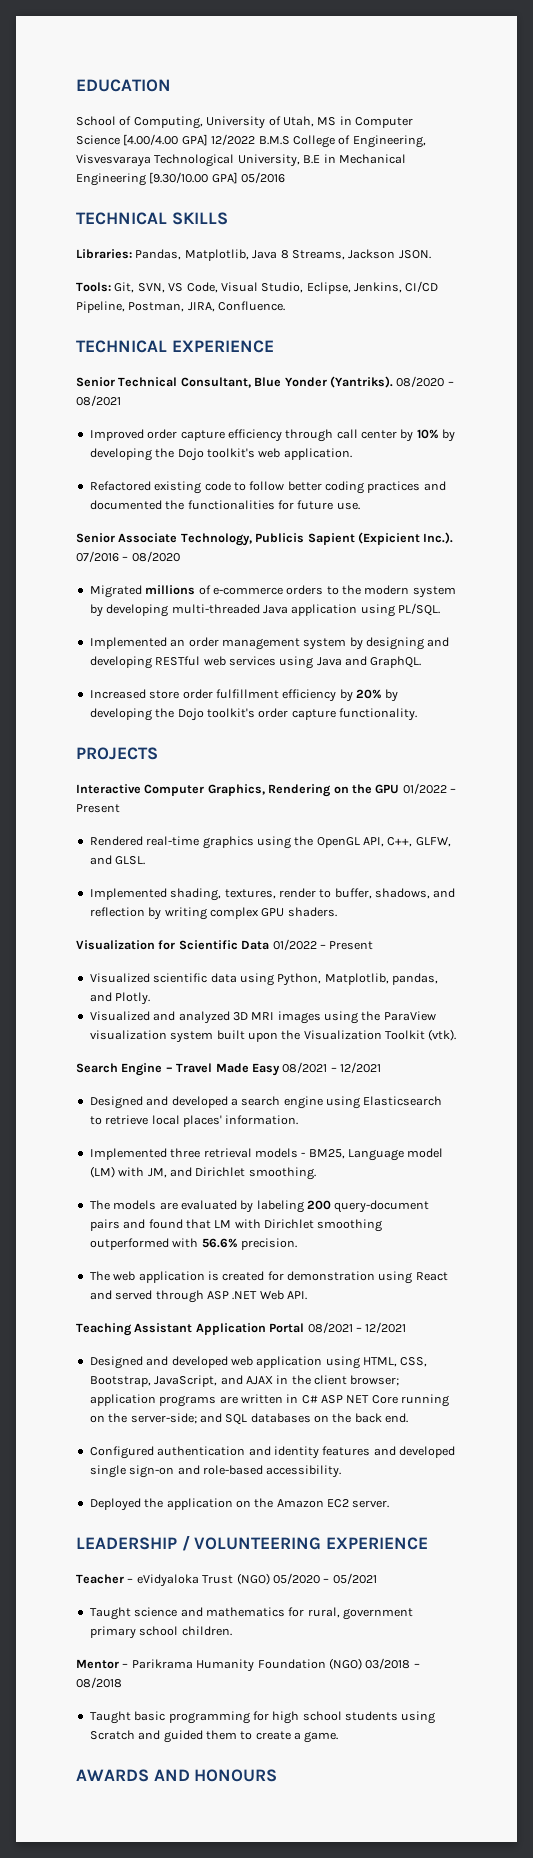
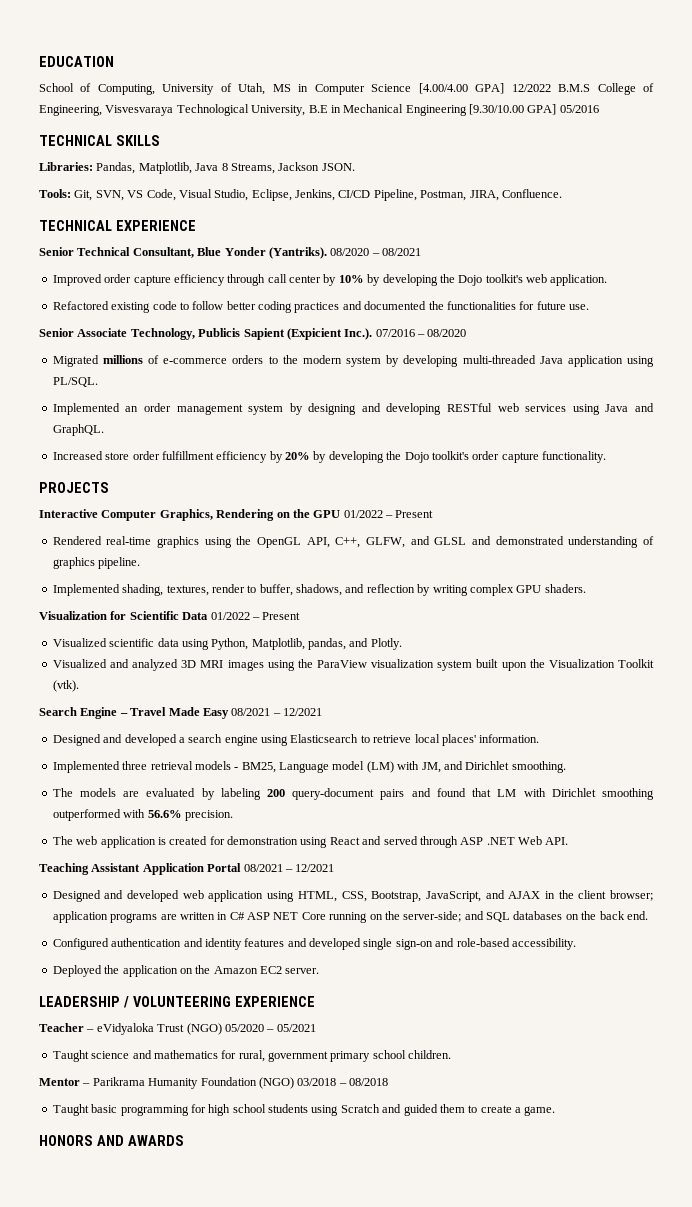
- Rendered real-time graphics using the OpenGL API, C++, GLFW, and GLSL.
+ Rendered real-time graphics using the OpenGL API, C++, GLFW, and GLSL and demonstrated understanding of graphics pipeline.
- AWARDS AND HONOURS
+ HONORS AND AWARDS

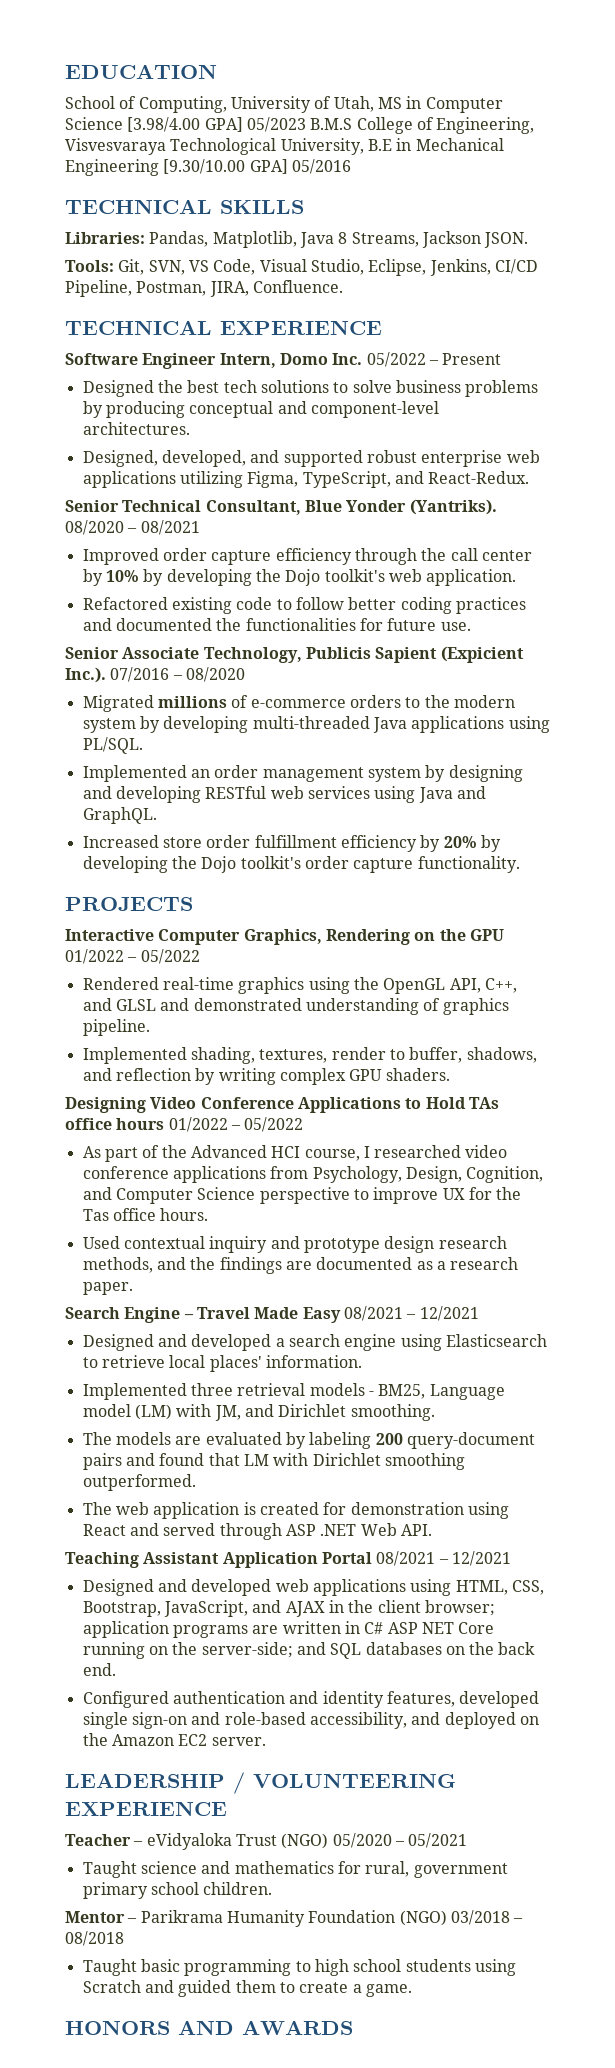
- School of Computing, University of Utah, MS in Computer Science [4.00/4.00 GPA] 12/2022 B.M.S College of Engineering, Visvesvaraya Technological University, B.E in Mechanical Engineering [9.30/10.00 GPA] 05/2016
+ School of Computing, University of Utah, MS in Computer Science [3.98/4.00 GPA] 05/2023 B.M.S College of Engineering, Visvesvaraya Technological University, B.E in Mechanical Engineering [9.30/10.00 GPA] 05/2016
+ Software Engineer Intern, Domo Inc. 05/2022 – Present
+ Designed the best tech solutions to solve business problems by producing conceptual and component-level architectures.
+ Designed, developed, and supported robust enterprise web applications utilizing Figma, TypeScript, and React-Redux.
- Improved order capture efficiency through call center by 10% by developing the Dojo toolkit's web application.
+ Improved order capture efficiency through the call center by 10% by developing the Dojo toolkit's web application.
- Migrated millions of e-commerce orders to the modern system by developing multi-threaded Java application using PL/SQL.
+ Migrated millions of e-commerce orders to the modern system by developing multi-threaded Java applications using PL/SQL.
- Interactive Computer Graphics, Rendering on the GPU 01/2022 – Present
+ Interactive Computer Graphics, Rendering on the GPU 01/2022 – 05/2022
- Rendered real-time graphics using the OpenGL API, C++, GLFW, and GLSL and demonstrated understanding of graphics pipeline.
+ Rendered real-time graphics using the OpenGL API, C++, and GLSL and demonstrated understanding of graphics pipeline.
- Visualization for Scientific Data 01/2022 – Present
- Visualized scientific data using Python, Matplotlib, pandas, and Plotly.
- Visualized and analyzed 3D MRI images using the ParaView visualization system built upon the Visualization Toolkit (vtk).
+ Designing Video Conference Applications to Hold TAs office hours 01/2022 – 05/2022
+ As part of the Advanced HCI course, I researched video conference applications from Psychology, Design, Cognition, and Computer Science perspective to improve UX for the Tas office hours.
+ Used contextual inquiry and prototype design research methods, and the findings are documented as a research paper.
- The models are evaluated by labeling 200 query-document pairs and found that LM with Dirichlet smoothing outperformed with 56.6% precision.
+ The models are evaluated by labeling 200 query-document pairs and found that LM with Dirichlet smoothing outperformed.
- Designed and developed web application using HTML, CSS, Bootstrap, JavaScript, and AJAX in the client browser; application programs are written in C# ASP NET Core running on the server-side; and SQL databases on the back end.
+ Designed and developed web applications using HTML, CSS, Bootstrap, JavaScript, and AJAX in the client browser; application programs are written in C# ASP NET Core running on the server-side; and SQL databases on the back end.
- Configured authentication and identity features and developed single sign-on and role-based accessibility.
- Deployed the application on the Amazon EC2 server.
+ Configured authentication and identity features, developed single sign-on and role-based accessibility, and deployed on the Amazon EC2 server.
- Taught basic programming for high school students using Scratch and guided them to create a game.
+ Taught basic programming to high school students using Scratch and guided them to create a game.

